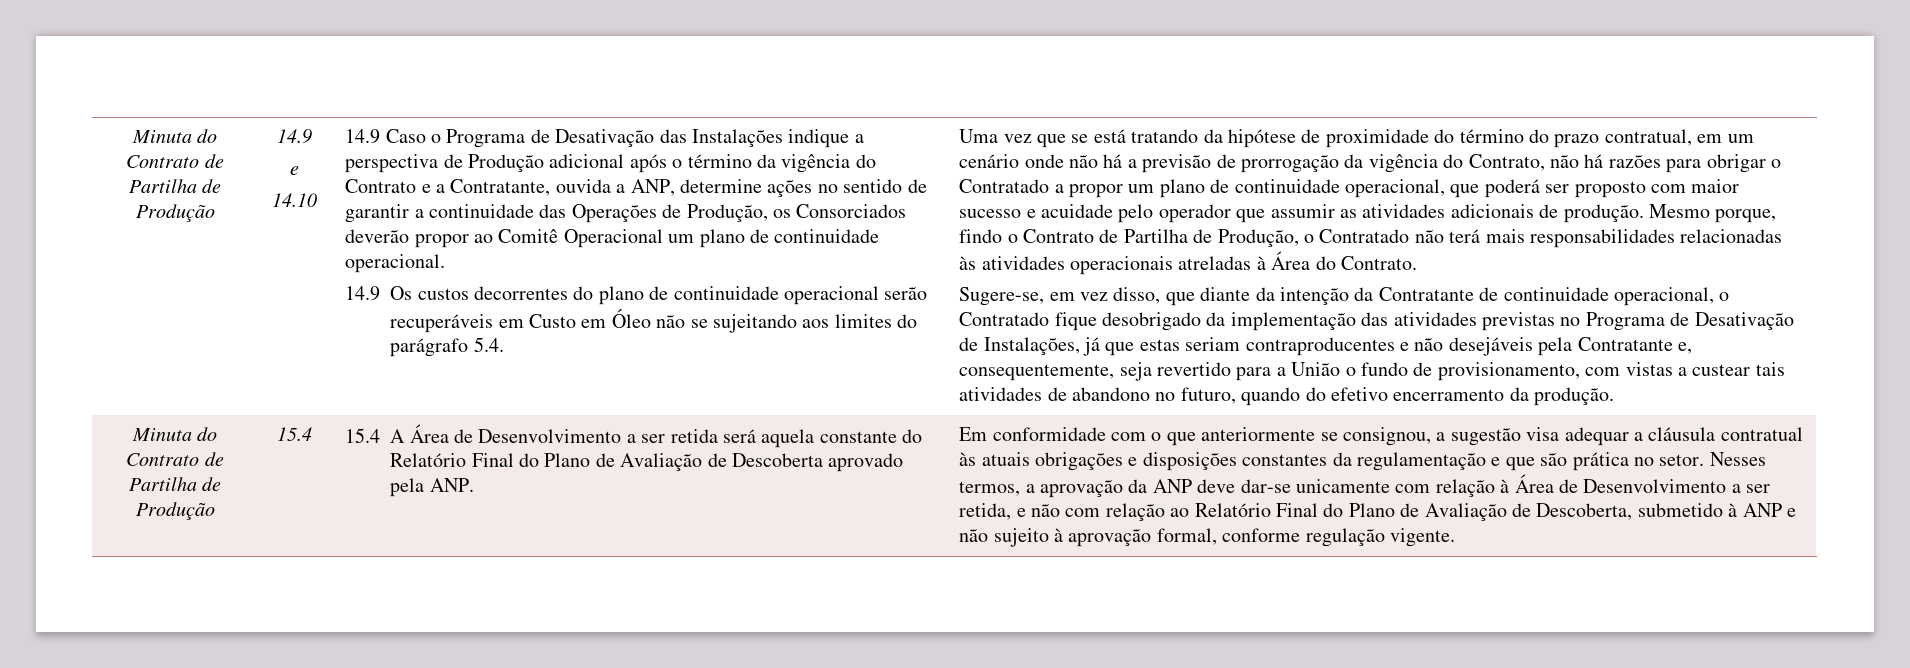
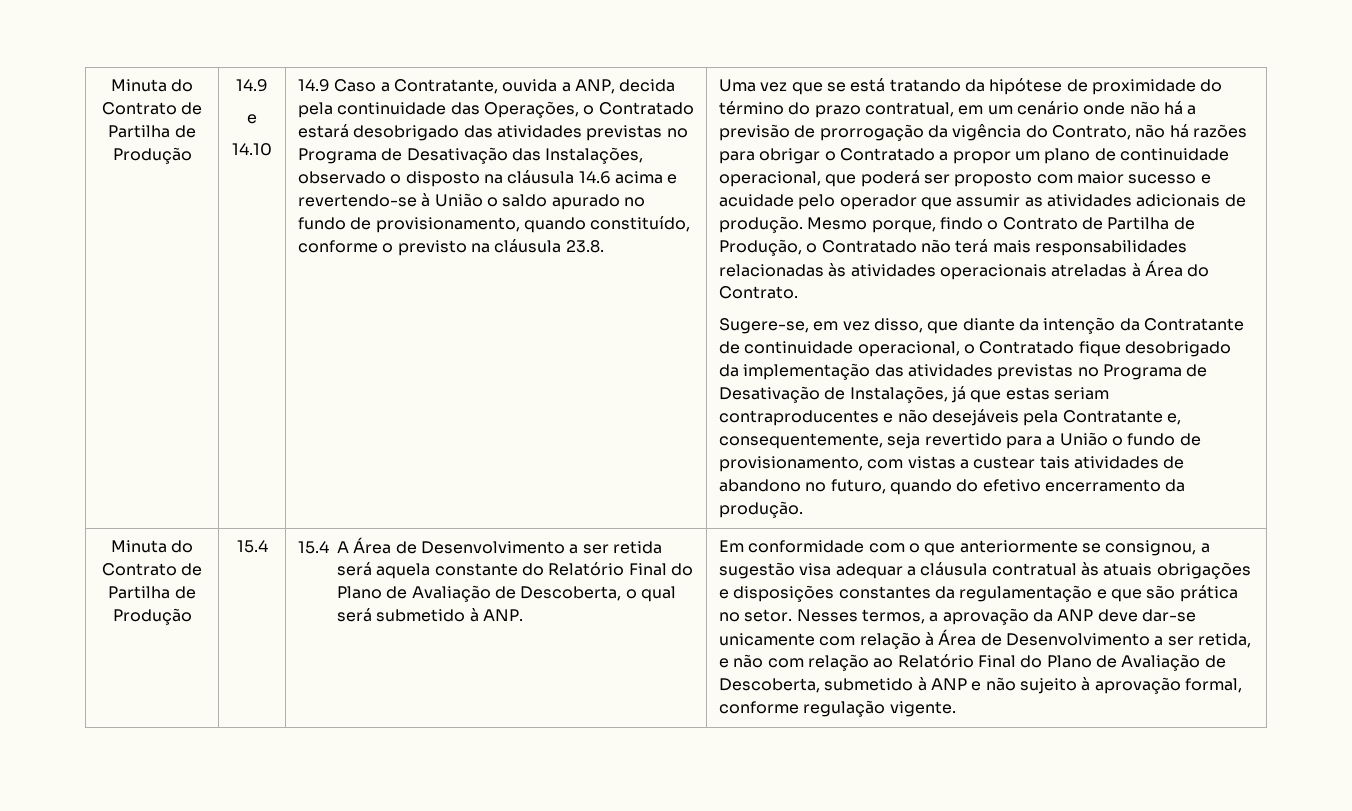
- 14.9 Caso o Programa de Desativação das Instalações indique a perspectiva de Produção adicional após o término da vigência do Contrato e a Contratante, ouvida a ANP, determine ações no sentido de garantir a continuidade das Operações de Produção, os Consorciados deverão propor ao Comitê Operacional um plano de continuidade operacional.
- 14.9 Os custos decorrentes do plano de continuidade operacional serão recuperáveis em Custo em Óleo não se sujeitando aos limites do parágrafo 5.4.
+ 14.9 Caso a Contratante, ouvida a ANP, decida pela continuidade das Operações, o Contratado estará desobrigado das atividades previstas no Programa de Desativação das Instalações, observado o disposto na cláusula 14.6 acima e revertendo-se à União o saldo apurado no fundo de provisionamento, quando constituído, conforme o previsto na cláusula 23.8.
- 15.4 A Área de Desenvolvimento a ser retida será aquela constante do Relatório Final do Plano de Avaliação de Descoberta aprovado pela ANP.
+ 15.4 A Área de Desenvolvimento a ser retida será aquela constante do Relatório Final do Plano de Avaliação de Descoberta, o qual será submetido à ANP.

